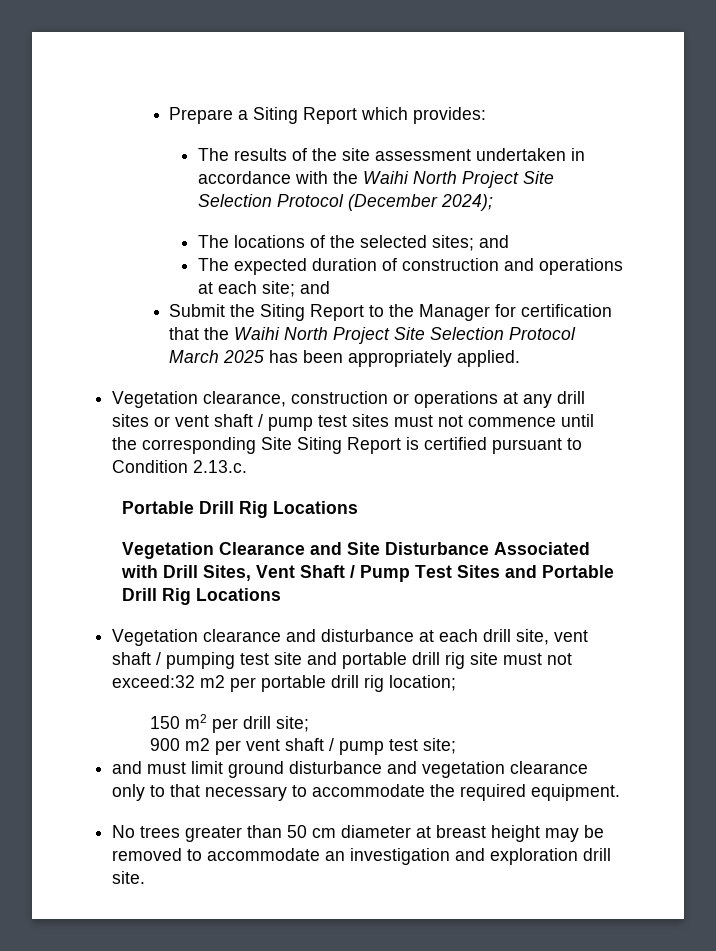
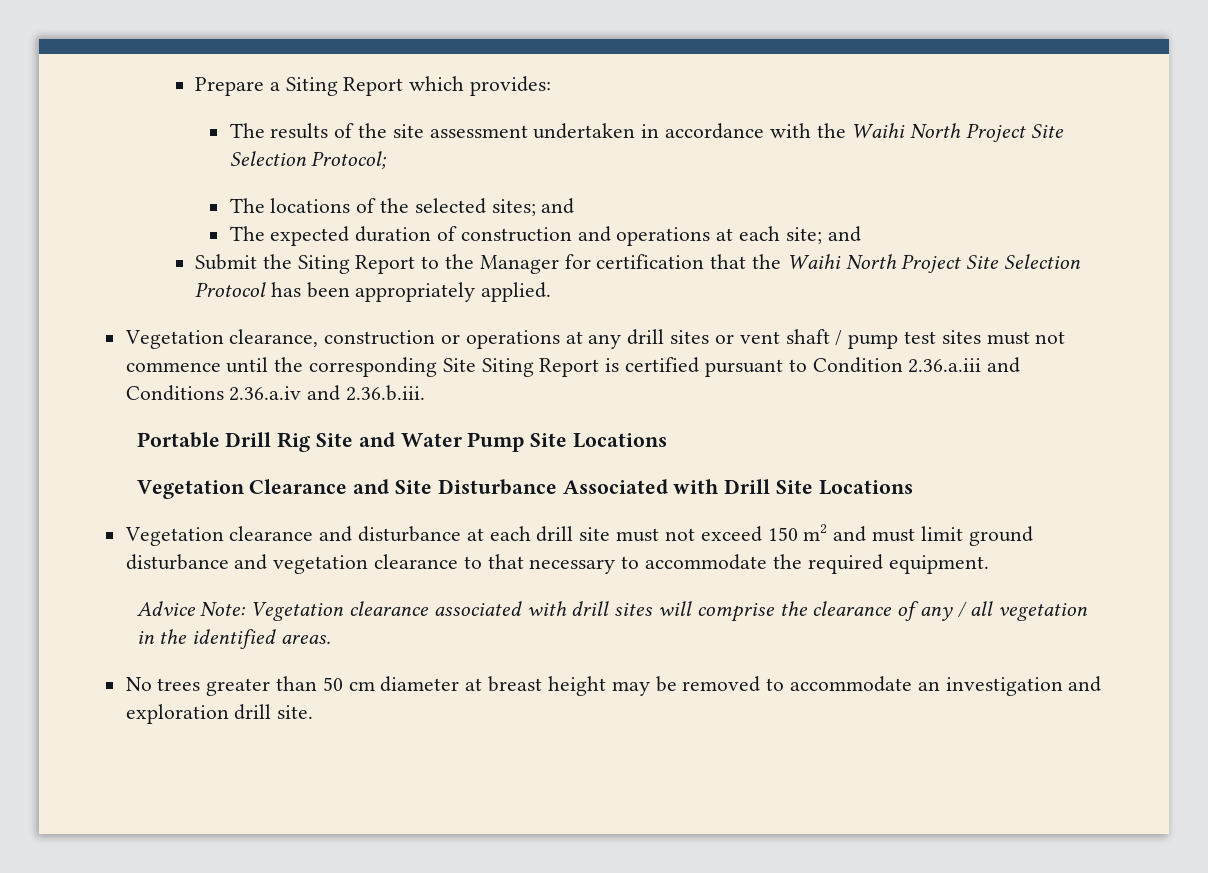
- The results of the site assessment undertaken in accordance with the Waihi North Project Site Selection Protocol (December 2024);
+ The results of the site assessment undertaken in accordance with the Waihi North Project Site Selection Protocol;
- Submit the Siting Report to the Manager for certification that the Waihi North Project Site Selection Protocol March 2025 has been appropriately applied.
+ Submit the Siting Report to the Manager for certification that the Waihi North Project Site Selection Protocol has been appropriately applied.
- Vegetation clearance, construction or operations at any drill sites or vent shaft / pump test sites must not commence until the corresponding Site Siting Report is certified pursuant to Condition 2.13.c.
- Portable Drill Rig Locations
+ Vegetation clearance, construction or operations at any drill sites or vent shaft / pump test sites must not commence until the corresponding Site Siting Report is certified pursuant to Condition 2.36.a.iii and Conditions 2.36.a.iv and 2.36.b.iii.
+ Portable Drill Rig Site and Water Pump Site Locations
- Vegetation Clearance and Site Disturbance Associated with Drill Sites, Vent Shaft / Pump Test Sites and Portable Drill Rig Locations
+ Vegetation Clearance and Site Disturbance Associated with Drill Site Locations
- Vegetation clearance and disturbance at each drill site, vent shaft / pumping test site and portable drill rig site must not exceed:32 m2 per portable drill rig location;
- 150 m2 per drill site;
- 900 m2 per vent shaft / pump test site;
- and must limit ground disturbance and vegetation clearance only to that necessary to accommodate the required equipment.
+ Vegetation clearance and disturbance at each drill site must not exceed 150 m2 and must limit ground disturbance and vegetation clearance to that necessary to accommodate the required equipment.
+ Advice Note: Vegetation clearance associated with drill sites will comprise the clearance of any / all vegetation in the identified areas.

